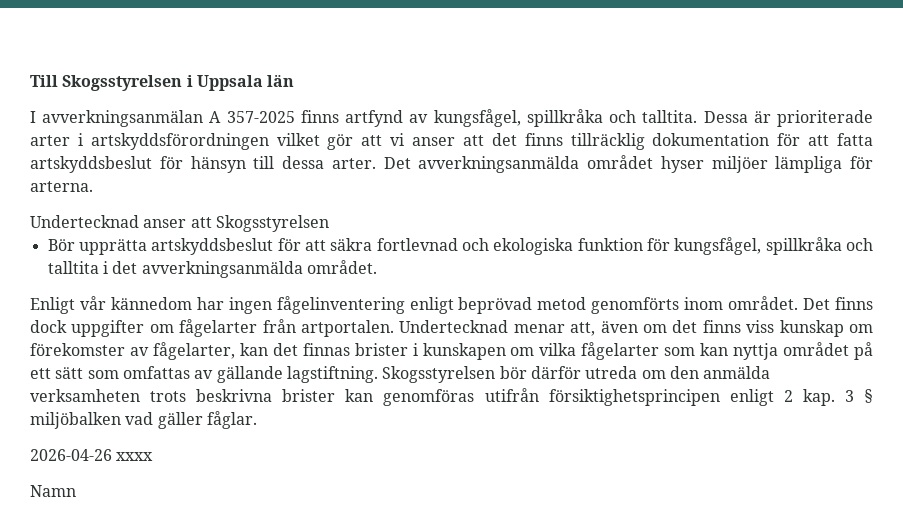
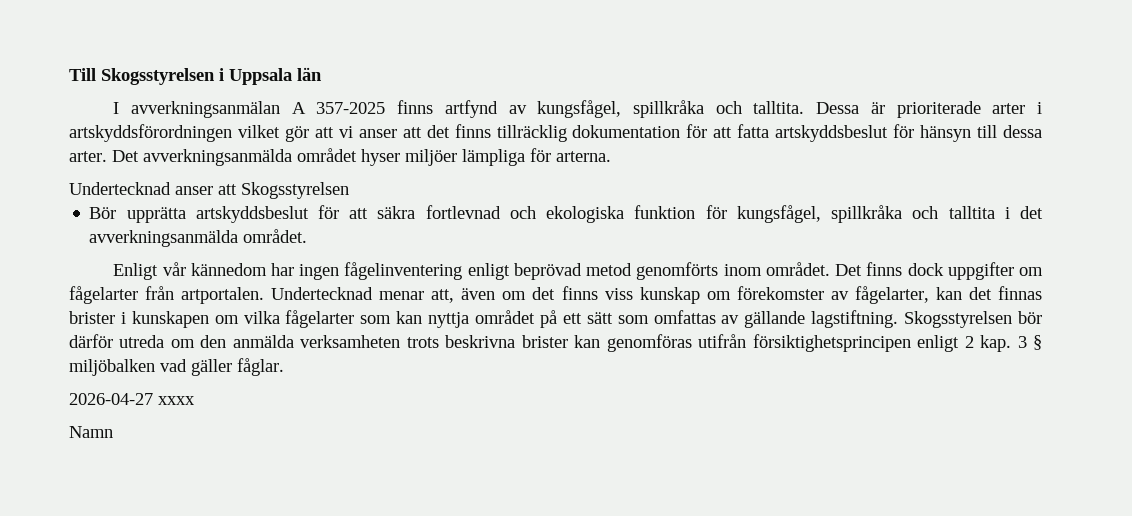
- 2026-04-26 xxxx
+ 2026-04-27 xxxx

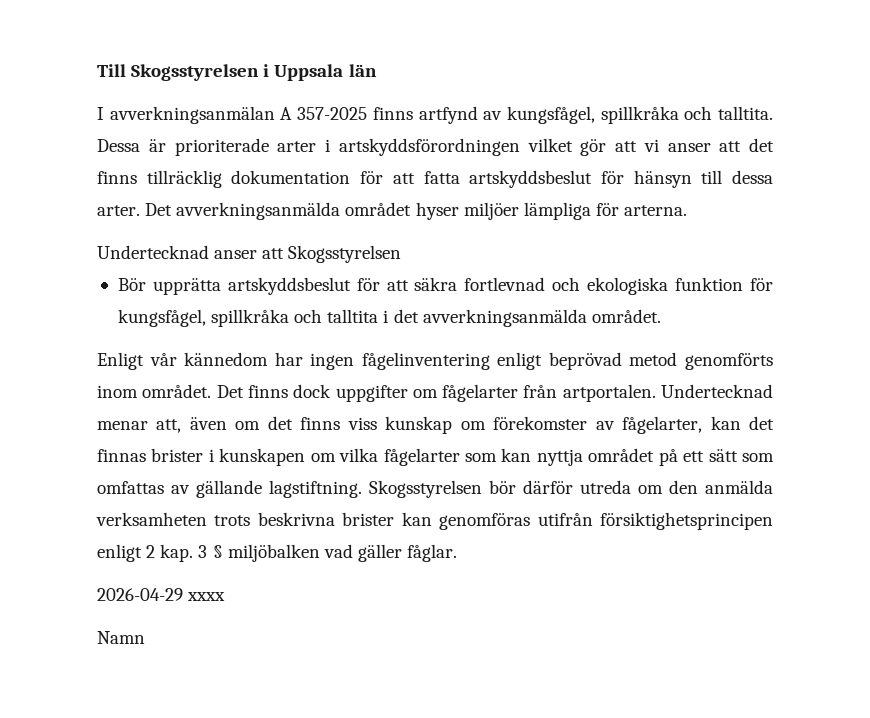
- 2026-04-27 xxxx
+ 2026-04-29 xxxx

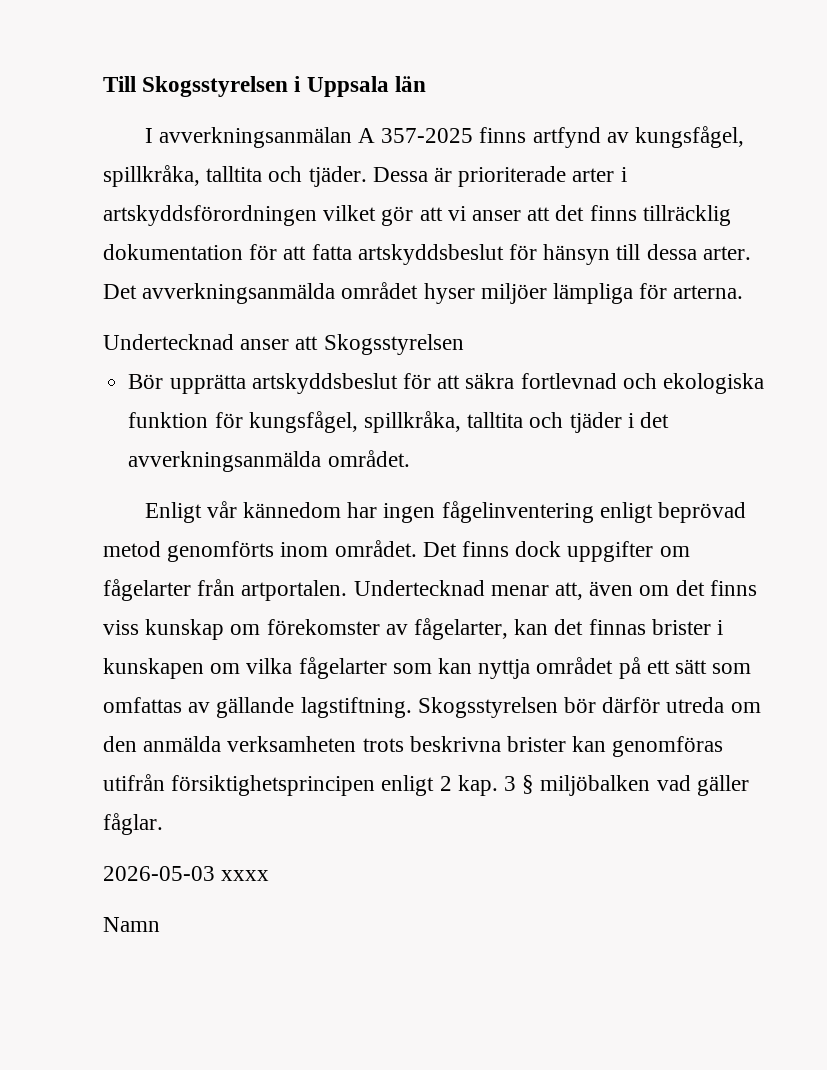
- I avverkningsanmälan A 357-2025 finns artfynd av kungsfågel, spillkråka och talltita.
+ I avverkningsanmälan A 357-2025 finns artfynd av kungsfågel, spillkråka, talltita och tjäder.
- Bör upprätta artskyddsbeslut för att säkra fortlevnad och ekologiska funktion för kungsfågel, spillkråka och talltita i det avverkningsanmälda området.
+ Bör upprätta artskyddsbeslut för att säkra fortlevnad och ekologiska funktion för kungsfågel, spillkråka, talltita och tjäder i det avverkningsanmälda området.
- 2026-04-29 xxxx
+ 2026-05-03 xxxx

